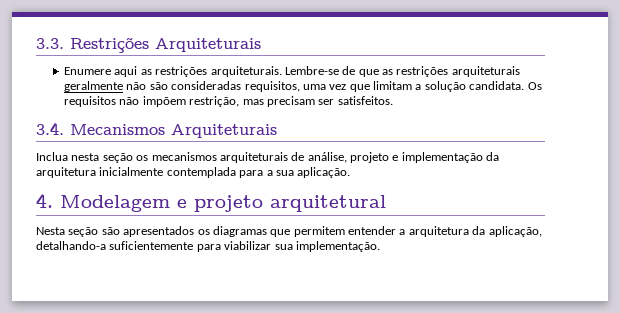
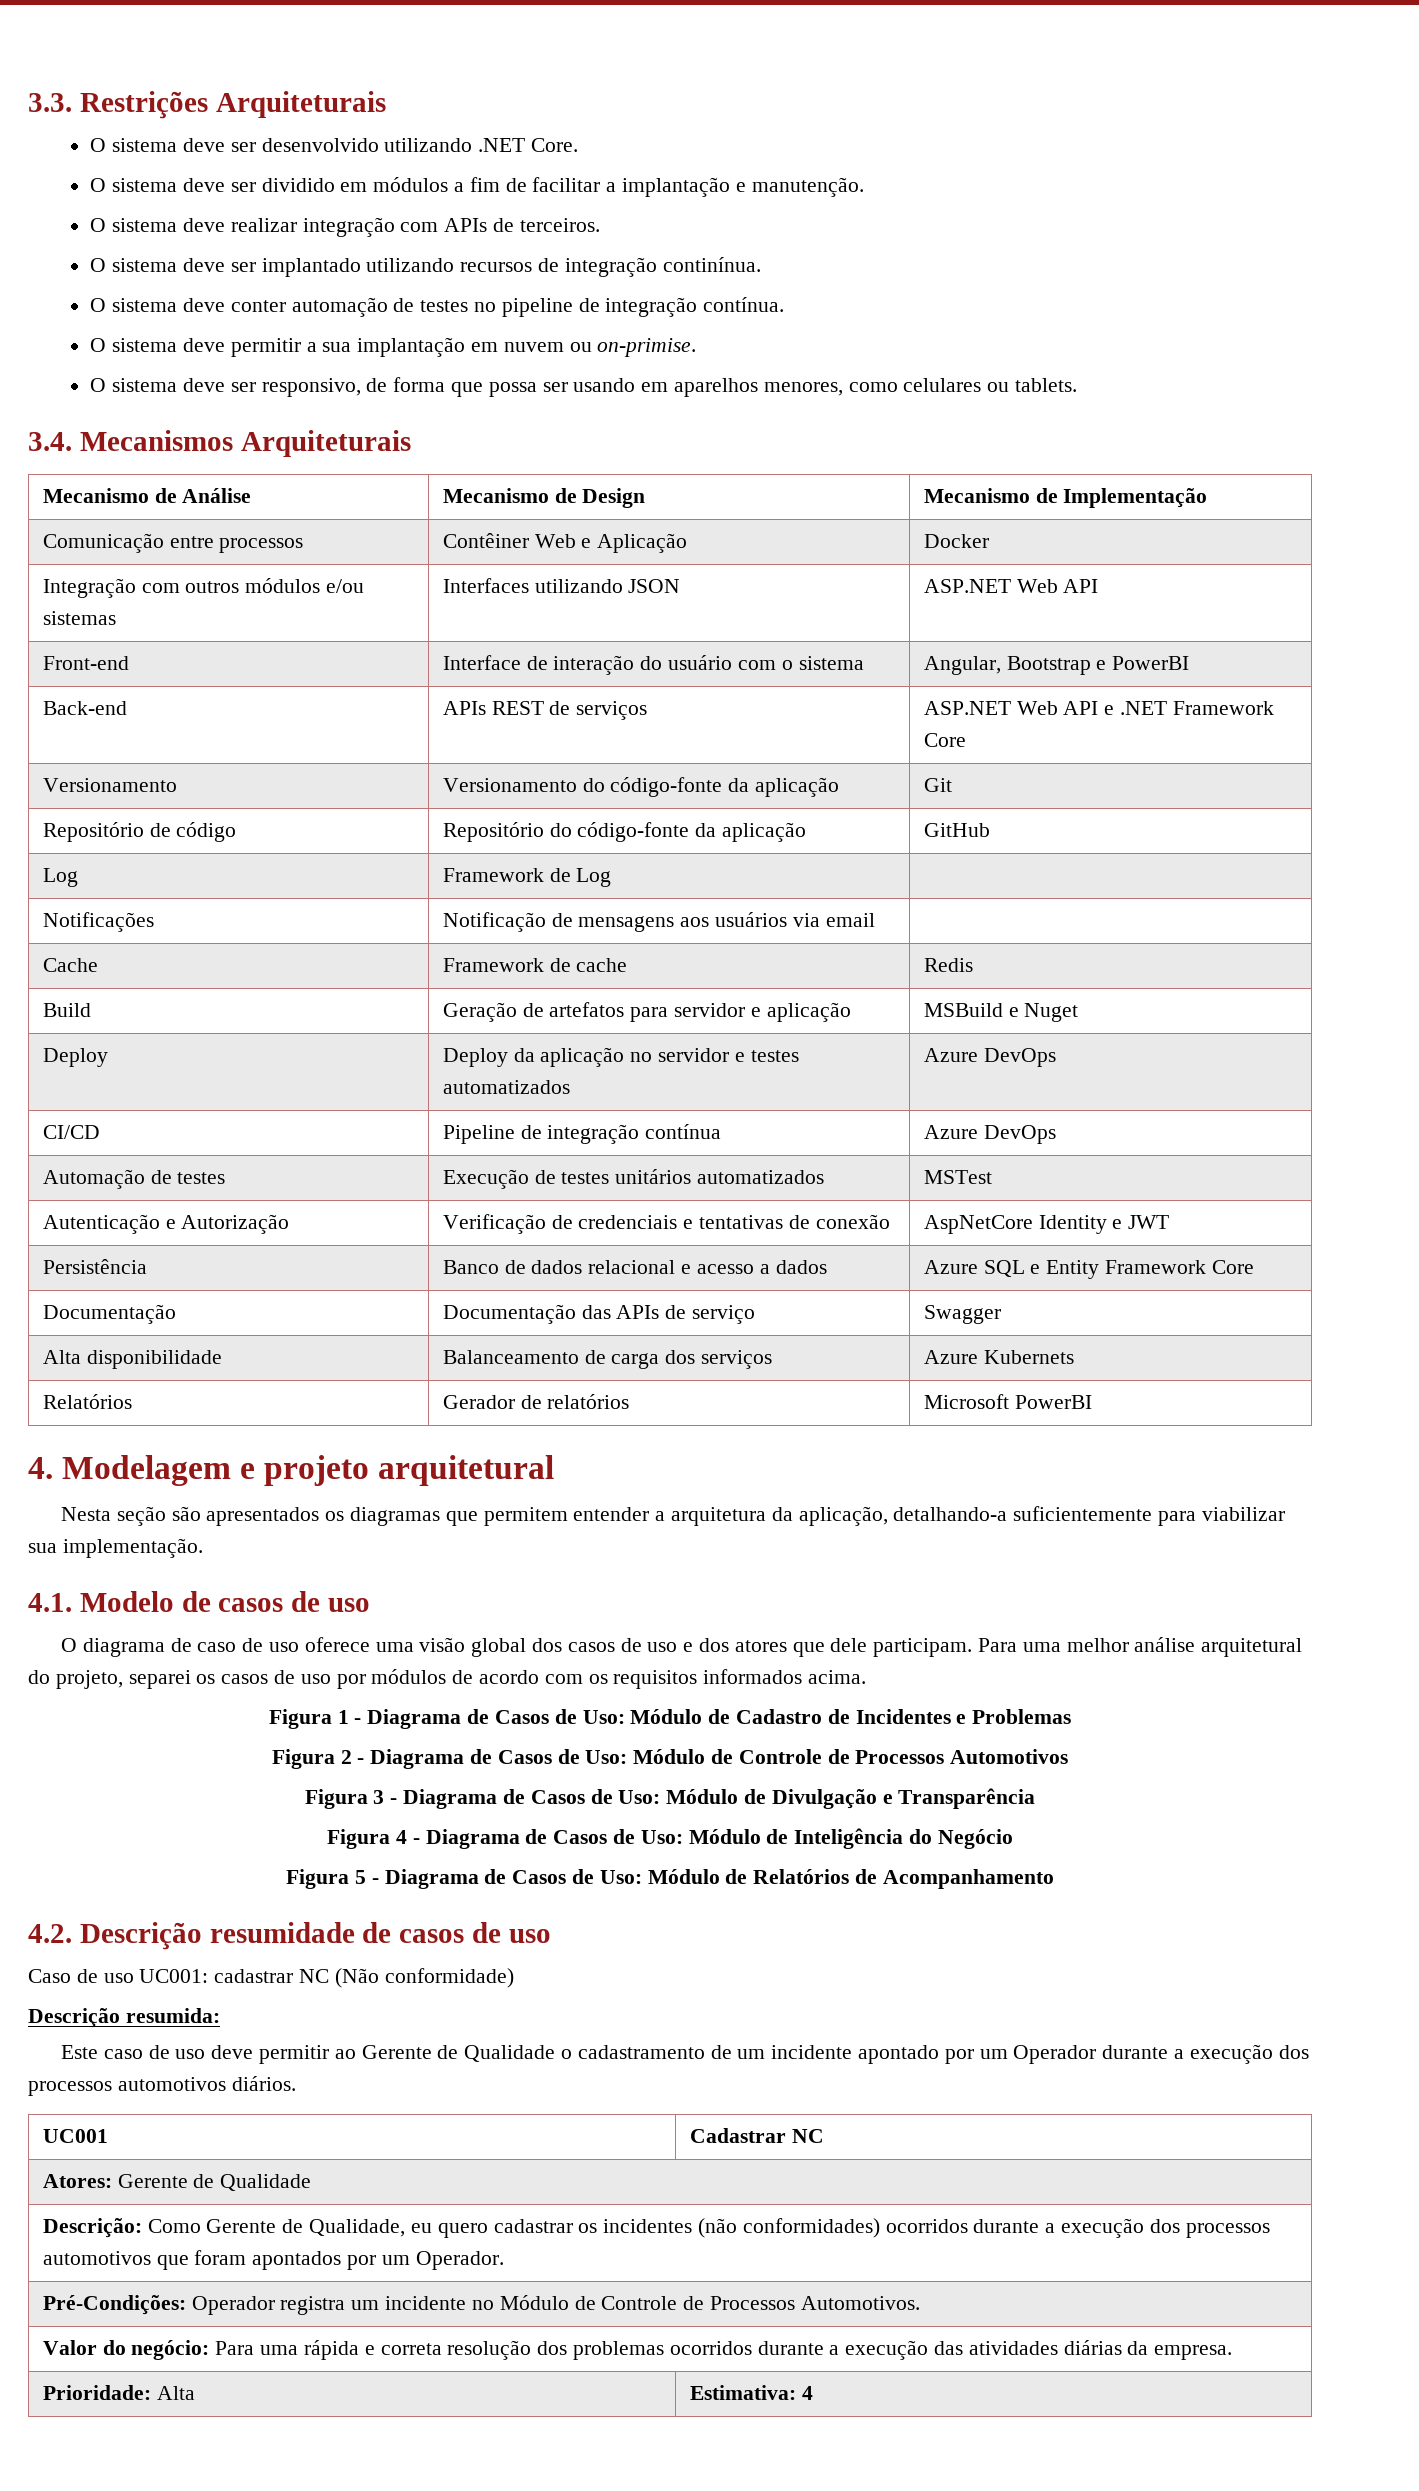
- Enumere aqui as restrições arquiteturais. Lembre-se de que as restrições arquiteturais geralmente não são consideradas requisitos, uma vez que limitam a solução candidata. Os requisitos não impõem restrição, mas precisam ser satisfeitos.
+ O sistema deve ser desenvolvido utilizando .NET Core.
+ O sistema deve ser dividido em módulos a fim de facilitar a implantação e manutenção.
+ O sistema deve realizar integração com APIs de terceiros.
+ O sistema deve ser implantado utilizando recursos de integração continínua.
+ O sistema deve conter automação de testes no pipeline de integração contínua.
+ O sistema deve permitir a sua implantação em nuvem ou on-primise.
+ O sistema deve ser responsivo, de forma que possa ser usando em aparelhos menores, como celulares ou tablets.
  3.4. Mecanismos Arquiteturais
- Inclua nesta seção os mecanismos arquiteturais de análise, projeto e implementação da arquitetura inicialmente contemplada para a sua aplicação.
+ Mecanismo de Análise | Mecanismo de Design | Mecanismo de Implementação
+ Comunicação entre processos | Contêiner Web e Aplicação | Docker
+ Integração com outros módulos e/ou sistemas | Interfaces utilizando JSON | ASP.NET Web API
+ Front-end | Interface de interação do usuário com o sistema | Angular, Bootstrap e PowerBI
+ Back-end | APIs REST de serviços | ASP.NET Web API e .NET Framework Core
+ Versionamento | Versionamento do código-fonte da aplicação | Git
+ Repositório de código | Repositório do código-fonte da aplicação | GitHub
+ Log | Framework de Log |
+ Notificações | Notificação de mensagens aos usuários via email |
+ Cache | Framework de cache | Redis
+ Build | Geração de artefatos para servidor e aplicação | MSBuild e Nuget
+ Deploy | Deploy da aplicação no servidor e testes automatizados | Azure DevOps
+ CI/CD | Pipeline de integração contínua | Azure DevOps
+ Automação de testes | Execução de testes unitários automatizados | MSTest
+ Autenticação e Autorização | Verificação de credenciais e tentativas de conexão | AspNetCore Identity e JWT
+ Persistência | Banco de dados relacional e acesso a dados | Azure SQL e Entity Framework Core
+ Documentação | Documentação das APIs de serviço | Swagger
+ Alta disponibilidade | Balanceamento de carga dos serviços | Azure Kubernets
+ Relatórios | Gerador de relatórios | Microsoft PowerBI
+ 4.1. Modelo de casos de uso
+ O diagrama de caso de uso oferece uma visão global dos casos de uso e dos atores que dele participam. Para uma melhor análise arquitetural do projeto, separei os casos de uso por módulos de acordo com os requisitos informados acima.
+ Figura 1 - Diagrama de Casos de Uso: Módulo de Cadastro de Incidentes e Problemas
+ Figura 2 - Diagrama de Casos de Uso: Módulo de Controle de Processos Automotivos
+ Figura 3 - Diagrama de Casos de Uso: Módulo de Divulgação e Transparência
+ Figura 4 - Diagrama de Casos de Uso: Módulo de Inteligência do Negócio
+ Figura 5 - Diagrama de Casos de Uso: Módulo de Relatórios de Acompanhamento
+ 4.2. Descrição resumidade de casos de uso
+ Caso de uso UC001: cadastrar NC (Não conformidade)
+ Descrição resumida:
+ Este caso de uso deve permitir ao Gerente de Qualidade o cadastramento de um incidente apontado por um Operador durante a execução dos processos automotivos diários.
+ UC001 | Cadastrar NC
+ Atores: Gerente de Qualidade
+ Descrição: Como Gerente de Qualidade, eu quero cadastrar os incidentes (não conformidades) ocorridos durante a execução dos processos automotivos que foram apontados por um Operador.
+ Pré-Condições: Operador registra um incidente no Módulo de Controle de Processos Automotivos.
+ Valor do negócio: Para uma rápida e correta resolução dos problemas ocorridos durante a execução das atividades diárias da empresa.
+ Prioridade: Alta | Estimativa: 4

